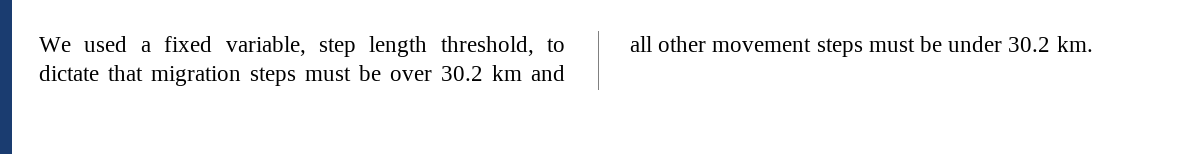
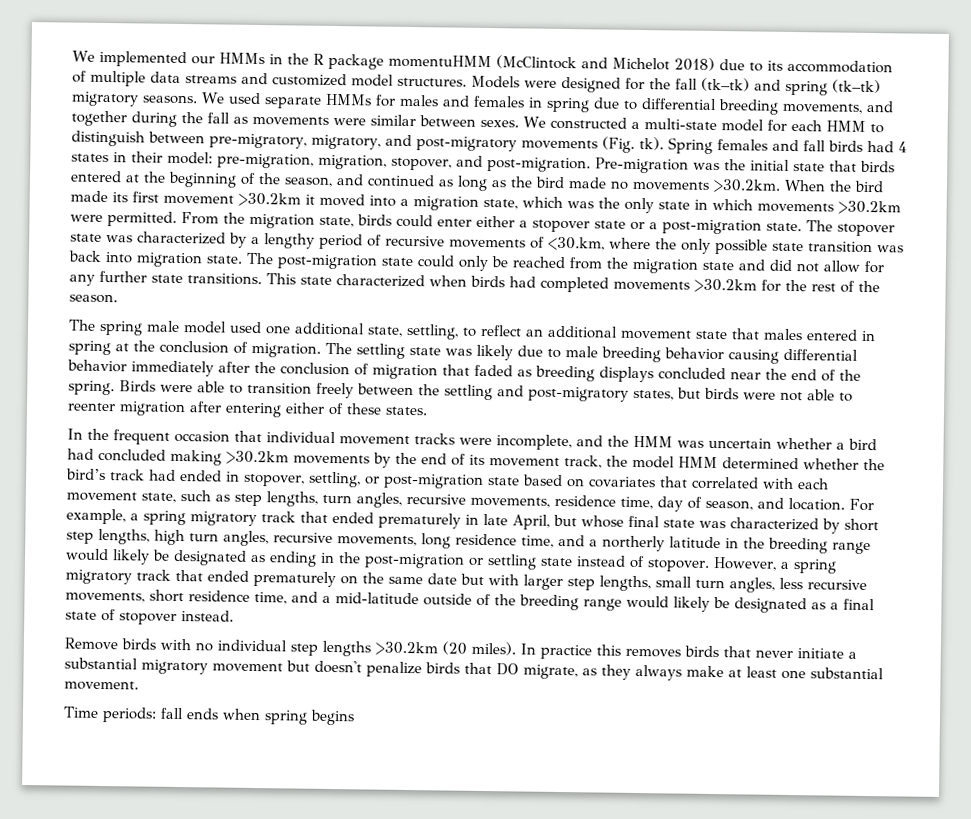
- We used a fixed variable, step length threshold, to dictate that migration steps must be over 30.2 km and all other movement steps must be under 30.2 km.
+ We implemented our HMMs in the R package momentuHMM (McClintock and Michelot 2018) due to its accommodation of multiple data streams and customized model structures. Models were designed for the fall (tk–tk) and spring (tk–tk) migratory seasons. We used separate HMMs for males and females in spring due to differential breeding movements, and together during the fall as movements were similar between sexes. We constructed a multi-state model for each HMM to distinguish between pre-migratory, migratory, and post-migratory movements (Fig. tk). Spring females and fall birds had 4 states in their model: pre-migration, migration, stopover, and post-migration. Pre-migration was the initial state that birds entered at the beginning of the season, and continued as long as the bird made no movements >30.2km. When the bird made its first movement >30.2km it moved into a migration state, which was the only state in which movements >30.2km were permitted. From the migration state, birds could enter either a stopover state or a post-migration state. The stopover state was characterized by a lengthy period of recursive movements of <30.km, where the only possible state transition was back into migration state. The post-migration state could only be reached from the migration state and did not allow for any further state transitions. This state characterized when birds had completed movements >30.2km for the rest of the season.
+ The spring male model used one additional state, settling, to reflect an additional movement state that males entered in spring at the conclusion of migration. The settling state was likely due to male breeding behavior causing differential behavior immediately after the conclusion of migration that faded as breeding displays concluded near the end of the spring. Birds were able to transition freely between the settling and post-migratory states, but birds were not able to reenter migration after entering either of these states.
+ In the frequent occasion that individual movement tracks were incomplete, and the HMM was uncertain whether a bird had concluded making >30.2km movements by the end of its movement track, the model HMM determined whether the bird’s track had ended in stopover, settling, or post-migration state based on covariates that correlated with each movement state, such as step lengths, turn angles, recursive movements, residence time, day of season, and location. For example, a spring migratory track that ended prematurely in late April, but whose final state was characterized by short step lengths, high turn angles, recursive movements, long residence time, and a northerly latitude in the breeding range would likely be designated as ending in the post-migration or settling state instead of stopover. However, a spring migratory track that ended prematurely on the same date but with larger step lengths, small turn angles, less recursive movements, short residence time, and a mid-latitude outside of the breeding range would likely be designated as a final state of stopover instead.
+ Remove birds with no individual step lengths >30.2km (20 miles). In practice this removes birds that never initiate a substantial migratory movement but doesn't penalize birds that DO migrate, as they always make at least one substantial movement.
+ Time periods: fall ends when spring begins

